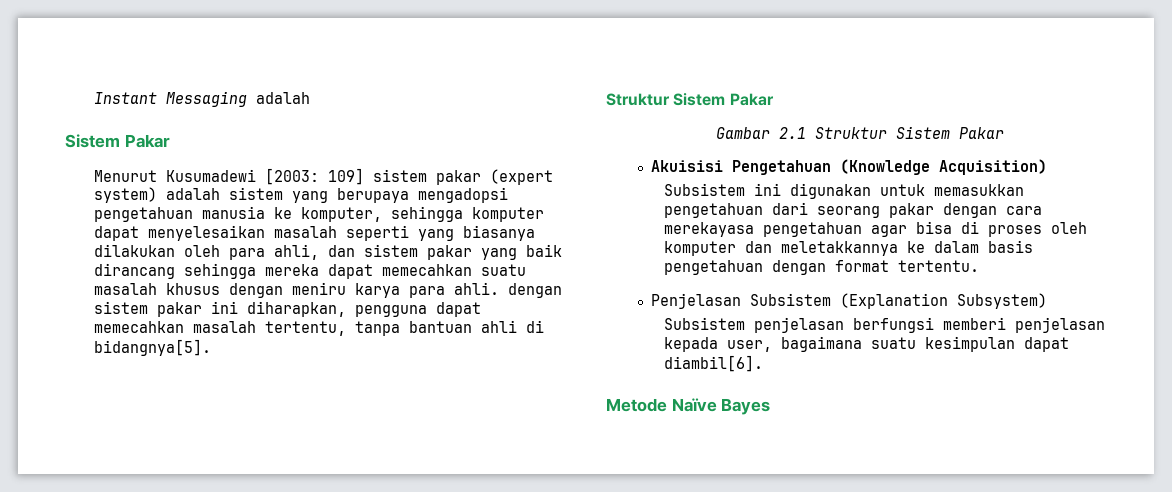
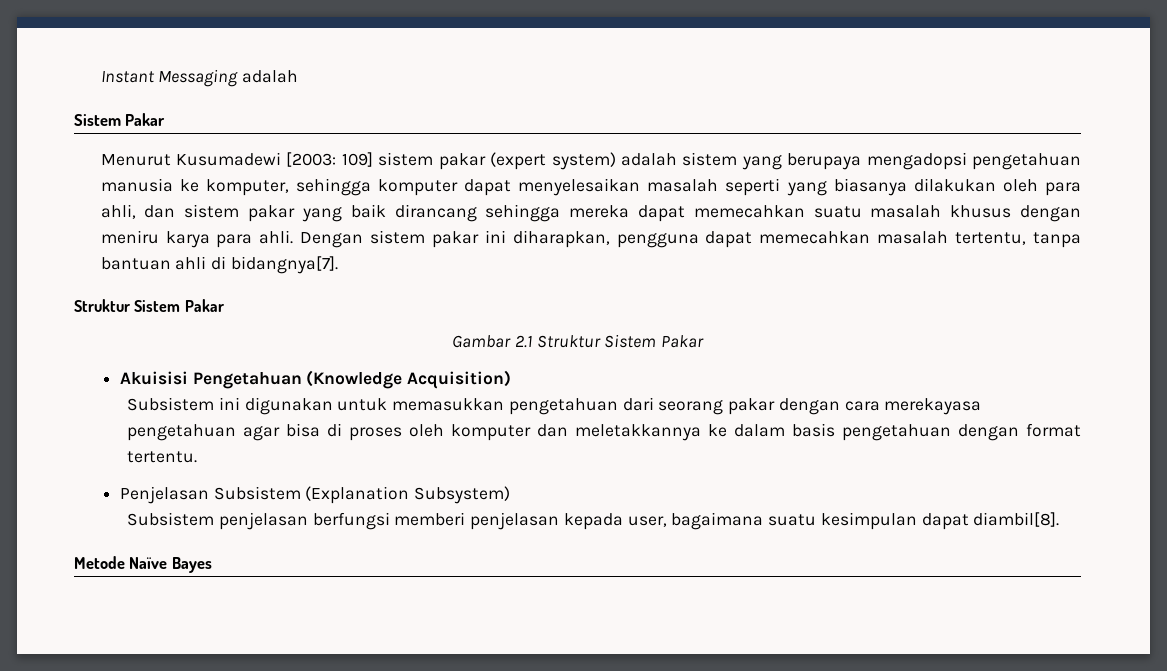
- Menurut Kusumadewi [2003: 109] sistem pakar (expert system) adalah sistem yang berupaya mengadopsi pengetahuan manusia ke komputer, sehingga komputer dapat menyelesaikan masalah seperti yang biasanya dilakukan oleh para ahli, dan sistem pakar yang baik dirancang sehingga mereka dapat memecahkan suatu masalah khusus dengan meniru karya para ahli. dengan sistem pakar ini diharapkan, pengguna dapat memecahkan masalah tertentu, tanpa bantuan ahli di bidangnya[5].
+ Menurut Kusumadewi [2003: 109] sistem pakar (expert system) adalah sistem yang berupaya mengadopsi pengetahuan manusia ke komputer, sehingga komputer dapat menyelesaikan masalah seperti yang biasanya dilakukan oleh para ahli, dan sistem pakar yang baik dirancang sehingga mereka dapat memecahkan suatu masalah khusus dengan meniru karya para ahli. Dengan sistem pakar ini diharapkan, pengguna dapat memecahkan masalah tertentu, tanpa bantuan ahli di bidangnya[7].
- Subsistem penjelasan berfungsi memberi penjelasan kepada user, bagaimana suatu kesimpulan dapat diambil[6].
+ Subsistem penjelasan berfungsi memberi penjelasan kepada user, bagaimana suatu kesimpulan dapat diambil[8].

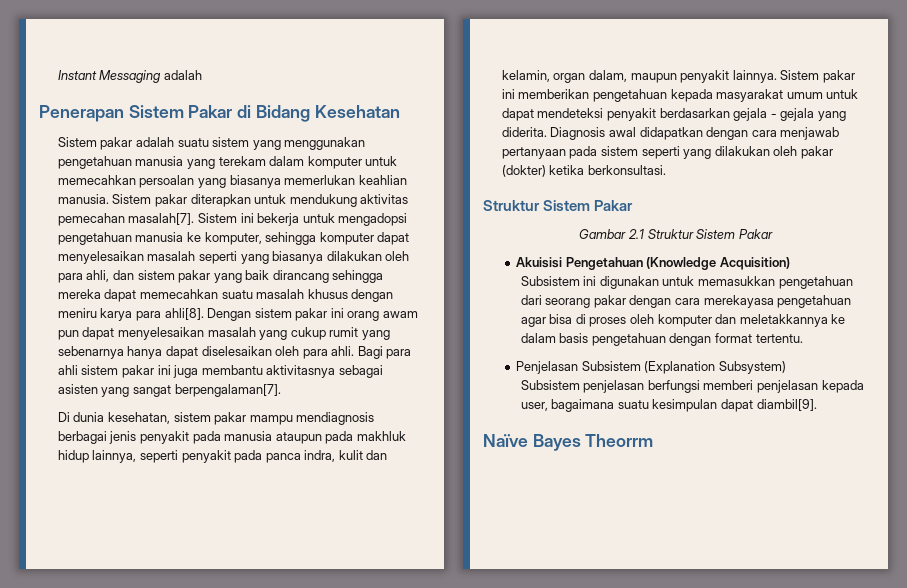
  Instant Messaging adalah
- Sistem Pakar
- Menurut Kusumadewi [2003: 109] sistem pakar (expert system) adalah sistem yang berupaya mengadopsi pengetahuan manusia ke komputer, sehingga komputer dapat menyelesaikan masalah seperti yang biasanya dilakukan oleh para ahli, dan sistem pakar yang baik dirancang sehingga mereka dapat memecahkan suatu masalah khusus dengan meniru karya para ahli.
+ Penerapan Sistem Pakar di Bidang Kesehatan
+ Sistem pakar adalah suatu sistem yang menggunakan pengetahuan manusia yang terekam dalam komputer untuk memecahkan persoalan yang biasanya memerlukan keahlian manusia. Sistem pakar diterapkan untuk mendukung aktivitas pemecahan masalah[7]. Sistem ini bekerja untuk mengadopsi pengetahuan manusia ke komputer, sehingga komputer dapat menyelesaikan masalah seperti yang biasanya dilakukan oleh para ahli, dan sistem pakar yang baik dirancang sehingga mereka dapat memecahkan suatu masalah khusus dengan meniru karya para ahli[8].
- Dengan sistem pakar ini diharapkan, pengguna dapat memecahkan masalah tertentu, tanpa bantuan ahli di bidangnya[7].
+ Dengan sistem pakar ini orang awam pun dapat menyelesaikan masalah yang cukup rumit yang sebenarnya hanya dapat diselesaikan oleh para ahli. Bagi para ahli sistem pakar ini juga membantu aktivitasnya sebagai asisten yang sangat berpengalaman[7].
+ Di dunia kesehatan, sistem pakar mampu mendiagnosis berbagai jenis penyakit pada manusia ataupun pada makhluk hidup lainnya, seperti penyakit pada panca indra, kulit dan kelamin, organ dalam, maupun penyakit lainnya. Sistem pakar ini memberikan pengetahuan kepada masyarakat umum untuk dapat mendeteksi penyakit berdasarkan gejala - gejala yang diderita. Diagnosis awal didapatkan dengan cara menjawab pertanyaan pada sistem seperti yang dilakukan oleh pakar (dokter) ketika berkonsultasi.
- Subsistem penjelasan berfungsi memberi penjelasan kepada user, bagaimana suatu kesimpulan dapat diambil[8].
- Metode Naïve Bayes
+ Subsistem penjelasan berfungsi memberi penjelasan kepada user, bagaimana suatu kesimpulan dapat diambil[9].
+ Naïve Bayes Theorrm

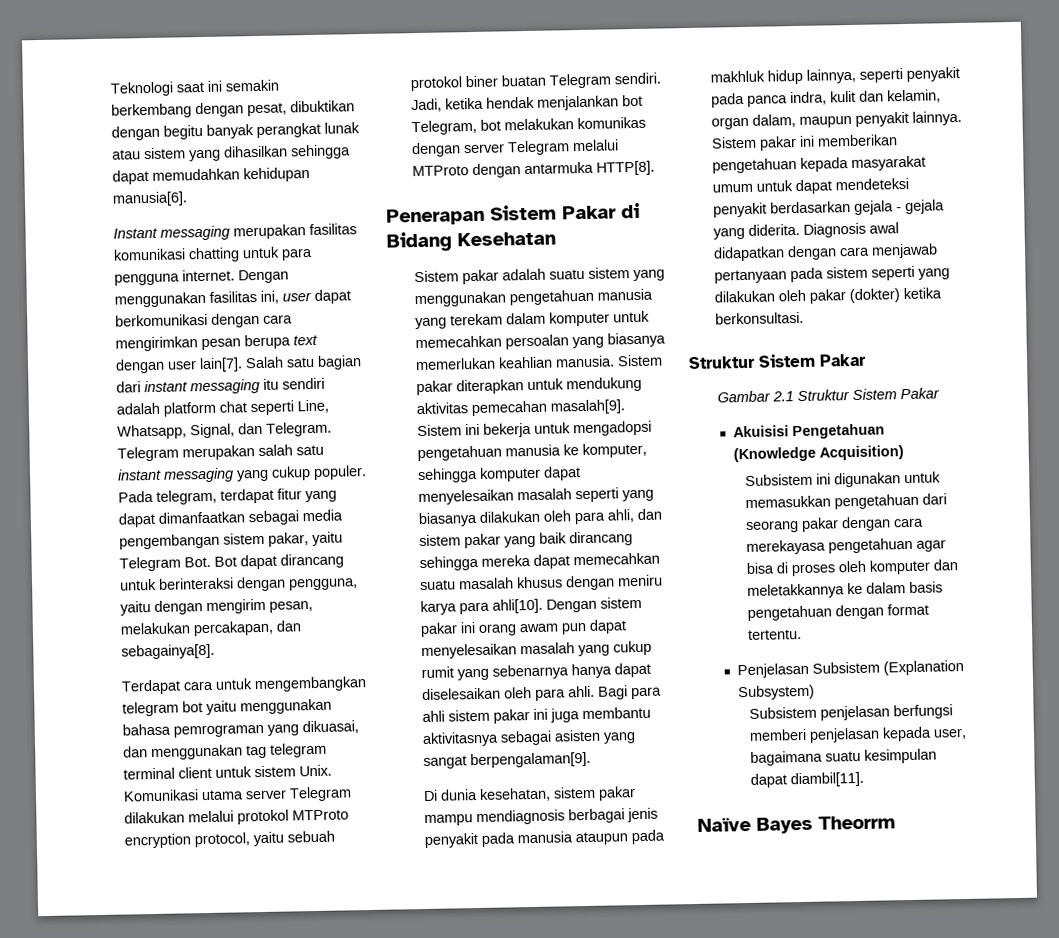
- Instant Messaging adalah
+ Teknologi saat ini semakin berkembang dengan pesat, dibuktikan dengan begitu banyak perangkat lunak atau sistem yang dihasilkan sehingga dapat memudahkan kehidupan manusia[6].
+ Instant messaging merupakan fasilitas komunikasi chatting untuk para pengguna internet. Dengan menggunakan fasilitas ini, user dapat berkomunikasi dengan cara mengirimkan pesan berupa text dengan user lain[7]. Salah satu bagian dari instant messaging itu sendiri adalah platform chat seperti Line, Whatsapp, Signal, dan Telegram. Telegram merupakan salah satu instant messaging yang cukup populer. Pada telegram, terdapat fitur yang dapat dimanfaatkan sebagai media pengembangan sistem pakar, yaitu Telegram Bot. Bot dapat dirancang untuk berinteraksi dengan pengguna, yaitu dengan mengirim pesan, melakukan percakapan, dan sebagainya[8].
+ Terdapat cara untuk mengembangkan telegram bot yaitu menggunakan bahasa pemrograman yang dikuasai, dan menggunakan tag telegram terminal client untuk sistem Unix. Komunikasi utama server Telegram dilakukan melalui protokol MTProto encryption protocol, yaitu sebuah protokol biner buatan Telegram sendiri. Jadi, ketika hendak menjalankan bot Telegram, bot melakukan komunikas dengan server Telegram melalui MTProto dengan antarmuka HTTP[8].
- Sistem pakar diterapkan untuk mendukung aktivitas pemecahan masalah[7].
+ Sistem pakar diterapkan untuk mendukung aktivitas pemecahan masalah[9].
- Sistem ini bekerja untuk mengadopsi pengetahuan manusia ke komputer, sehingga komputer dapat menyelesaikan masalah seperti yang biasanya dilakukan oleh para ahli, dan sistem pakar yang baik dirancang sehingga mereka dapat memecahkan suatu masalah khusus dengan meniru karya para ahli[8].
+ Sistem ini bekerja untuk mengadopsi pengetahuan manusia ke komputer, sehingga komputer dapat menyelesaikan masalah seperti yang biasanya dilakukan oleh para ahli, dan sistem pakar yang baik dirancang sehingga mereka dapat memecahkan suatu masalah khusus dengan meniru karya para ahli[10].
- Bagi para ahli sistem pakar ini juga membantu aktivitasnya sebagai asisten yang sangat berpengalaman[7].
+ Bagi para ahli sistem pakar ini juga membantu aktivitasnya sebagai asisten yang sangat berpengalaman[9].
- Subsistem penjelasan berfungsi memberi penjelasan kepada user, bagaimana suatu kesimpulan dapat diambil[9].
+ Subsistem penjelasan berfungsi memberi penjelasan kepada user, bagaimana suatu kesimpulan dapat diambil[11].

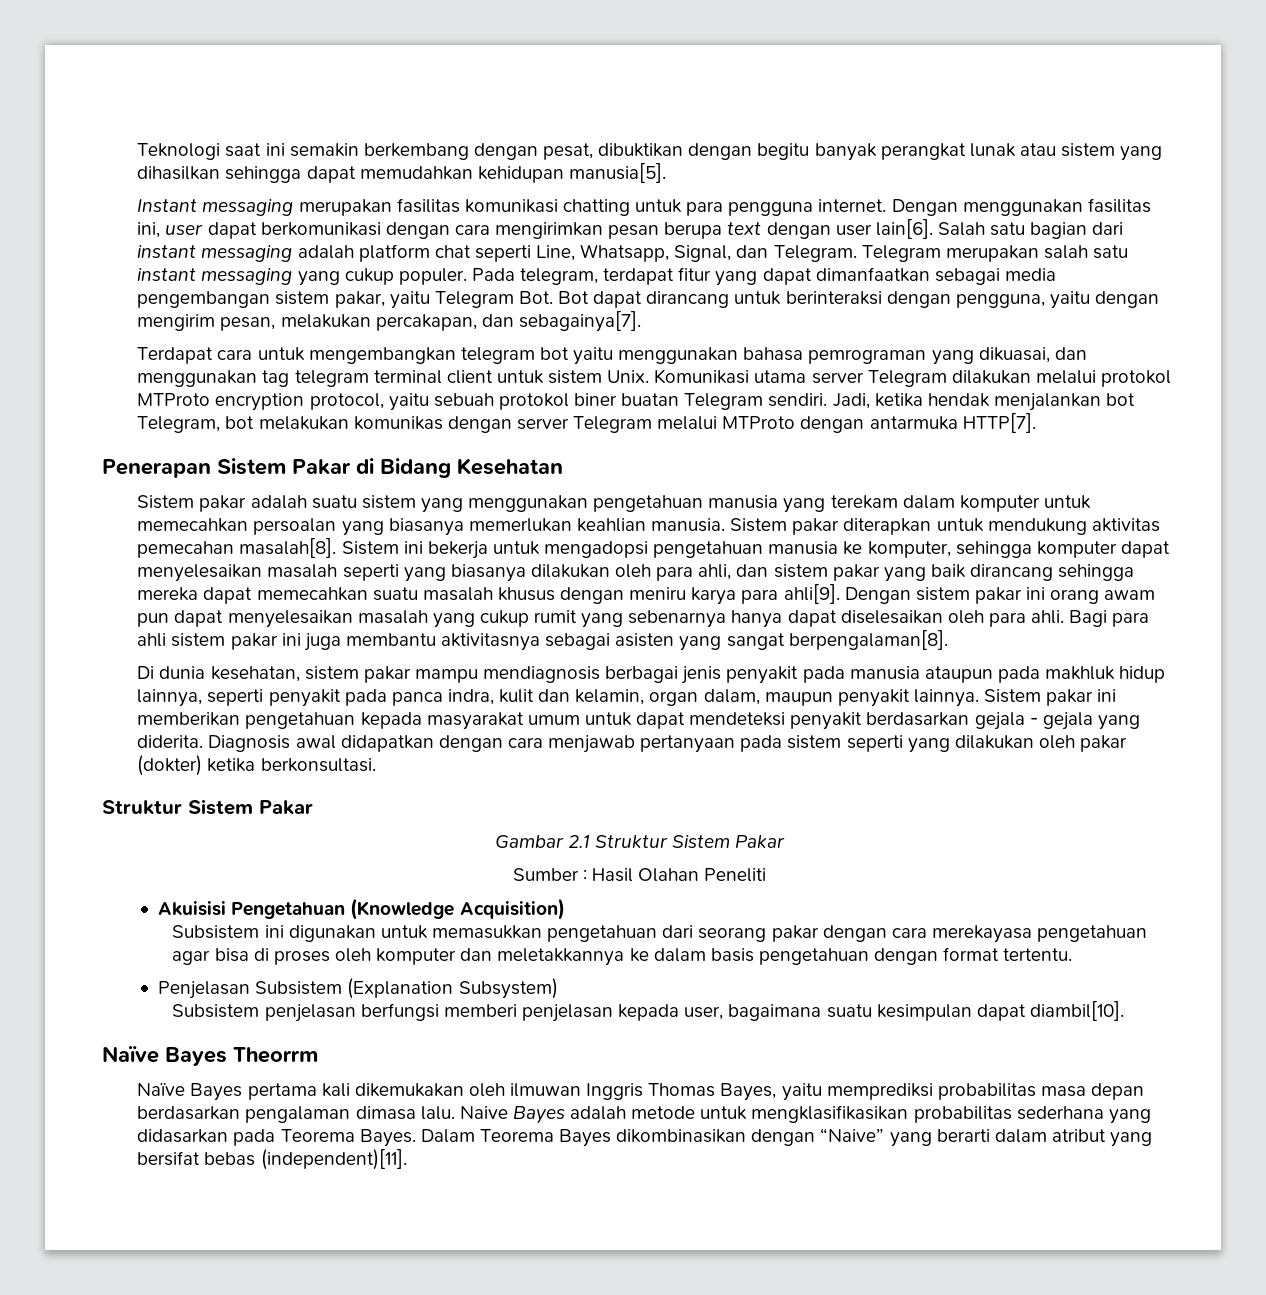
- Teknologi saat ini semakin berkembang dengan pesat, dibuktikan dengan begitu banyak perangkat lunak atau sistem yang dihasilkan sehingga dapat memudahkan kehidupan manusia[6].
+ Teknologi saat ini semakin berkembang dengan pesat, dibuktikan dengan begitu banyak perangkat lunak atau sistem yang dihasilkan sehingga dapat memudahkan kehidupan manusia[5].
- Dengan menggunakan fasilitas ini, user dapat berkomunikasi dengan cara mengirimkan pesan berupa text dengan user lain[7].
+ Dengan menggunakan fasilitas ini, user dapat berkomunikasi dengan cara mengirimkan pesan berupa text dengan user lain[6].
- Salah satu bagian dari instant messaging itu sendiri adalah platform chat seperti Line, Whatsapp, Signal, dan Telegram.
+ Salah satu bagian dari instant messaging adalah platform chat seperti Line, Whatsapp, Signal, dan Telegram.
- Pada telegram, terdapat fitur yang dapat dimanfaatkan sebagai media pengembangan sistem pakar, yaitu Telegram Bot. Bot dapat dirancang untuk berinteraksi dengan pengguna, yaitu dengan mengirim pesan, melakukan percakapan, dan sebagainya[8].
+ Pada telegram, terdapat fitur yang dapat dimanfaatkan sebagai media pengembangan sistem pakar, yaitu Telegram Bot. Bot dapat dirancang untuk berinteraksi dengan pengguna, yaitu dengan mengirim pesan, melakukan percakapan, dan sebagainya[7].
- Jadi, ketika hendak menjalankan bot Telegram, bot melakukan komunikas dengan server Telegram melalui MTProto dengan antarmuka HTTP[8].
+ Jadi, ketika hendak menjalankan bot Telegram, bot melakukan komunikas dengan server Telegram melalui MTProto dengan antarmuka HTTP[7].
- Sistem pakar diterapkan untuk mendukung aktivitas pemecahan masalah[9].
+ Sistem pakar diterapkan untuk mendukung aktivitas pemecahan masalah[8].
- Sistem ini bekerja untuk mengadopsi pengetahuan manusia ke komputer, sehingga komputer dapat menyelesaikan masalah seperti yang biasanya dilakukan oleh para ahli, dan sistem pakar yang baik dirancang sehingga mereka dapat memecahkan suatu masalah khusus dengan meniru karya para ahli[10].
+ Sistem ini bekerja untuk mengadopsi pengetahuan manusia ke komputer, sehingga komputer dapat menyelesaikan masalah seperti yang biasanya dilakukan oleh para ahli, dan sistem pakar yang baik dirancang sehingga mereka dapat memecahkan suatu masalah khusus dengan meniru karya para ahli[9].
- Bagi para ahli sistem pakar ini juga membantu aktivitasnya sebagai asisten yang sangat berpengalaman[9].
+ Bagi para ahli sistem pakar ini juga membantu aktivitasnya sebagai asisten yang sangat berpengalaman[8].
+ Sumber : Hasil Olahan Peneliti
- Subsistem penjelasan berfungsi memberi penjelasan kepada user, bagaimana suatu kesimpulan dapat diambil[11].
+ Subsistem penjelasan berfungsi memberi penjelasan kepada user, bagaimana suatu kesimpulan dapat diambil[10].
+ Naïve Bayes pertama kali dikemukakan oleh ilmuwan Inggris Thomas Bayes, yaitu memprediksi probabilitas masa depan berdasarkan pengalaman dimasa lalu. Naive Bayes adalah metode untuk mengklasifikasikan probabilitas sederhana yang didasarkan pada Teorema Bayes. Dalam Teorema Bayes dikombinasikan dengan “Naive” yang berarti dalam atribut yang bersifat bebas (independent)[11].

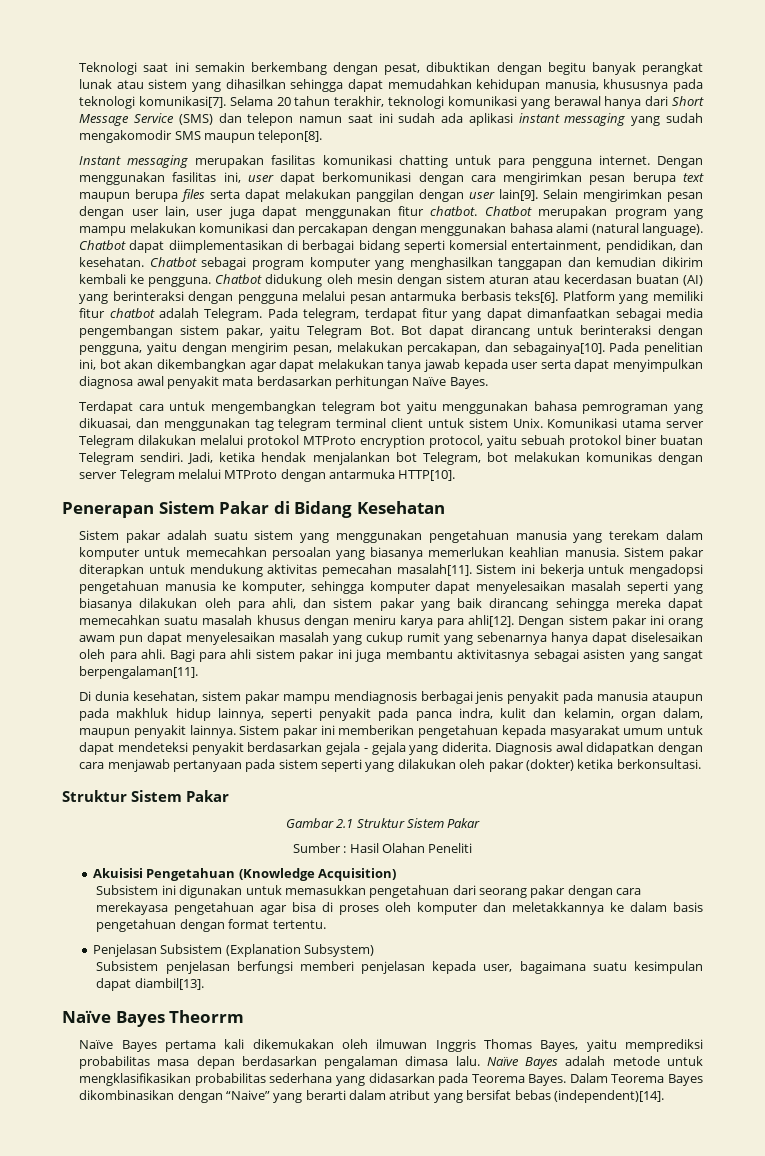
- Teknologi saat ini semakin berkembang dengan pesat, dibuktikan dengan begitu banyak perangkat lunak atau sistem yang dihasilkan sehingga dapat memudahkan kehidupan manusia[5].
+ Teknologi saat ini semakin berkembang dengan pesat, dibuktikan dengan begitu banyak perangkat lunak atau sistem yang dihasilkan sehingga dapat memudahkan kehidupan manusia, khususnya pada teknologi komunikasi[7]. Selama 20 tahun terakhir, teknologi komunikasi yang berawal hanya dari Short Message Service (SMS) dan telepon namun saat ini sudah ada aplikasi instant messaging yang sudah mengakomodir SMS maupun telepon[8].
- Dengan menggunakan fasilitas ini, user dapat berkomunikasi dengan cara mengirimkan pesan berupa text dengan user lain[6]. Salah satu bagian dari instant messaging adalah platform chat seperti Line, Whatsapp, Signal, dan Telegram. Telegram merupakan salah satu instant messaging yang cukup populer.
+ Dengan menggunakan fasilitas ini, user dapat berkomunikasi dengan cara mengirimkan pesan berupa text maupun berupa files serta dapat melakukan panggilan dengan user lain[9]. Selain mengirimkan pesan dengan user lain, user juga dapat menggunakan fitur chatbot. Chatbot merupakan program yang mampu melakukan komunikasi dan percakapan dengan menggunakan bahasa alami (natural language). Chatbot dapat diimplementasikan di berbagai bidang seperti komersial entertainment, pendidikan, dan kesehatan. Chatbot sebagai program komputer yang menghasilkan tanggapan dan kemudian dikirim kembali ke pengguna. Chatbot didukung oleh mesin dengan sistem aturan atau kecerdasan buatan (AI) yang berinteraksi dengan pengguna melalui pesan antarmuka berbasis teks[6]. Platform yang memiliki fitur chatbot adalah Telegram.
- Pada telegram, terdapat fitur yang dapat dimanfaatkan sebagai media pengembangan sistem pakar, yaitu Telegram Bot. Bot dapat dirancang untuk berinteraksi dengan pengguna, yaitu dengan mengirim pesan, melakukan percakapan, dan sebagainya[7].
+ Pada telegram, terdapat fitur yang dapat dimanfaatkan sebagai media pengembangan sistem pakar, yaitu Telegram Bot. Bot dapat dirancang untuk berinteraksi dengan pengguna, yaitu dengan mengirim pesan, melakukan percakapan, dan sebagainya[10]. Pada penelitian ini, bot akan dikembangkan agar dapat melakukan tanya jawab kepada user serta dapat menyimpulkan diagnosa awal penyakit mata berdasarkan perhitungan Naïve Bayes.
- Jadi, ketika hendak menjalankan bot Telegram, bot melakukan komunikas dengan server Telegram melalui MTProto dengan antarmuka HTTP[7].
+ Jadi, ketika hendak menjalankan bot Telegram, bot melakukan komunikas dengan server Telegram melalui MTProto dengan antarmuka HTTP[10].
- Sistem pakar diterapkan untuk mendukung aktivitas pemecahan masalah[8].
+ Sistem pakar diterapkan untuk mendukung aktivitas pemecahan masalah[11].
- Sistem ini bekerja untuk mengadopsi pengetahuan manusia ke komputer, sehingga komputer dapat menyelesaikan masalah seperti yang biasanya dilakukan oleh para ahli, dan sistem pakar yang baik dirancang sehingga mereka dapat memecahkan suatu masalah khusus dengan meniru karya para ahli[9].
+ Sistem ini bekerja untuk mengadopsi pengetahuan manusia ke komputer, sehingga komputer dapat menyelesaikan masalah seperti yang biasanya dilakukan oleh para ahli, dan sistem pakar yang baik dirancang sehingga mereka dapat memecahkan suatu masalah khusus dengan meniru karya para ahli[12].
- Bagi para ahli sistem pakar ini juga membantu aktivitasnya sebagai asisten yang sangat berpengalaman[8].
+ Bagi para ahli sistem pakar ini juga membantu aktivitasnya sebagai asisten yang sangat berpengalaman[11].
- Subsistem penjelasan berfungsi memberi penjelasan kepada user, bagaimana suatu kesimpulan dapat diambil[10].
+ Subsistem penjelasan berfungsi memberi penjelasan kepada user, bagaimana suatu kesimpulan dapat diambil[13].
- Naive Bayes adalah metode untuk mengklasifikasikan probabilitas sederhana yang didasarkan pada Teorema Bayes.
+ Naïve Bayes adalah metode untuk mengklasifikasikan probabilitas sederhana yang didasarkan pada Teorema Bayes.
- Dalam Teorema Bayes dikombinasikan dengan “Naive” yang berarti dalam atribut yang bersifat bebas (independent)[11].
+ Dalam Teorema Bayes dikombinasikan dengan “Naive” yang berarti dalam atribut yang bersifat bebas (independent)[14].

